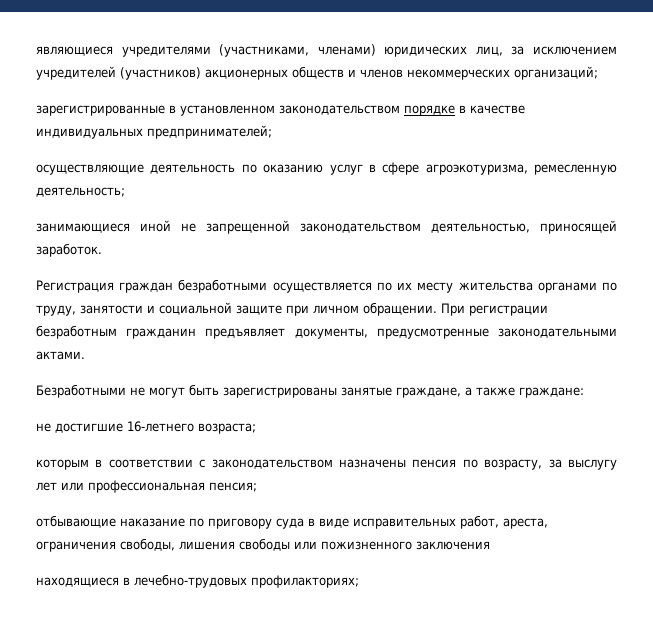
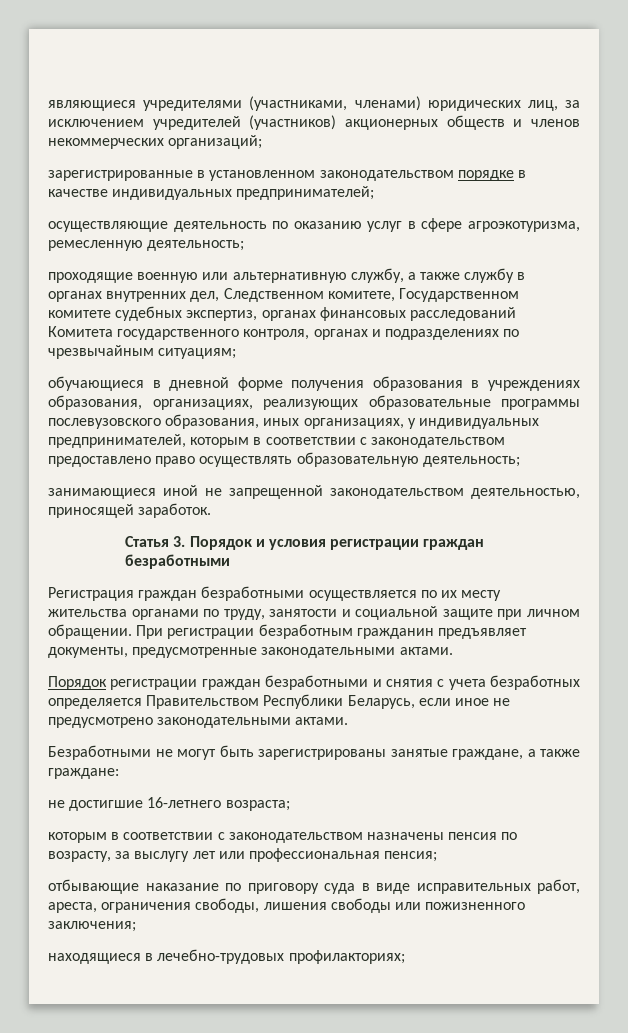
+ проходящие военную или альтернативную службу, а также службу в органах внутренних дел, Следственном комитете, Государственном комитете судебных экспертиз, органах финансовых расследований Комитета государственного контроля, органах и подразделениях по чрезвычайным ситуациям;
+ обучающиеся в дневной форме получения образования в учреждениях образования, организациях, реализующих образовательные программы послевузовского образования, иных организациях, у индивидуальных предпринимателей, которым в соответствии с законодательством предоставлено право осуществлять образовательную деятельность;
+ Статья 3. Порядок и условия регистрации граждан безработными
+ Порядок регистрации граждан безработными и снятия с учета безработных определяется Правительством Республики Беларусь, если иное не предусмотрено законодательными актами.
- отбывающие наказание по приговору суда в виде исправительных работ, ареста, ограничения свободы, лишения свободы или пожизненного заключения
+ отбывающие наказание по приговору суда в виде исправительных работ, ареста, ограничения свободы, лишения свободы или пожизненного заключения;

